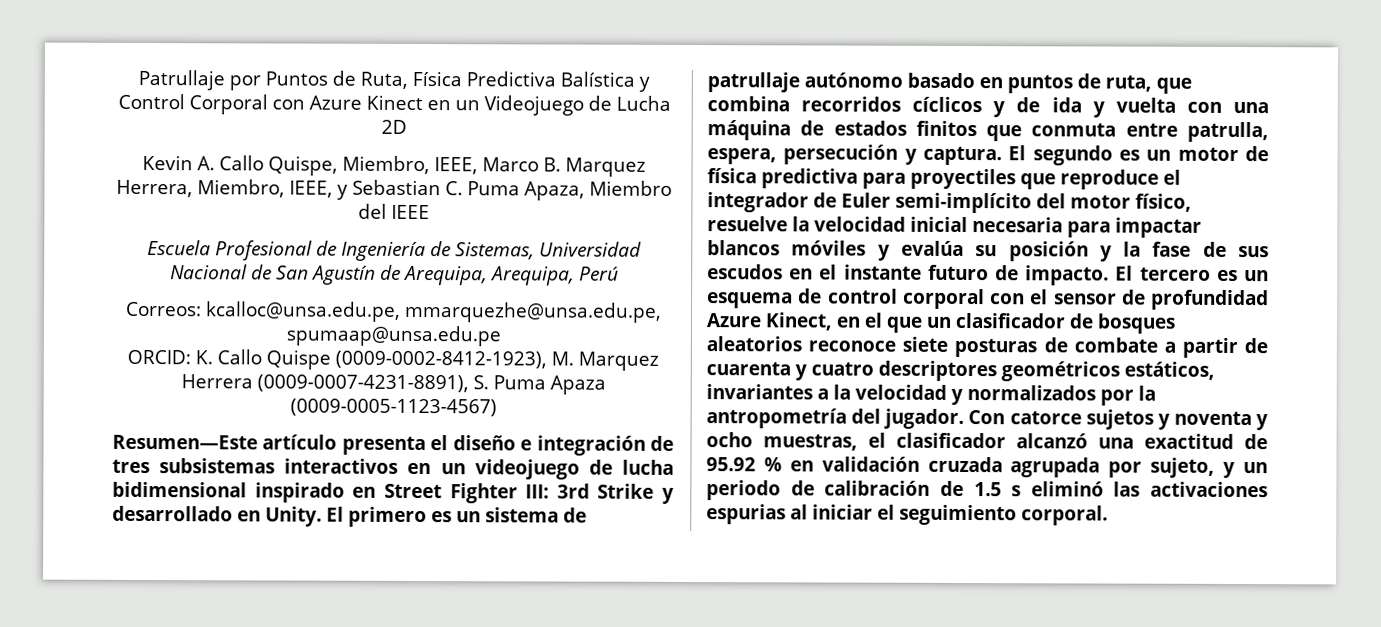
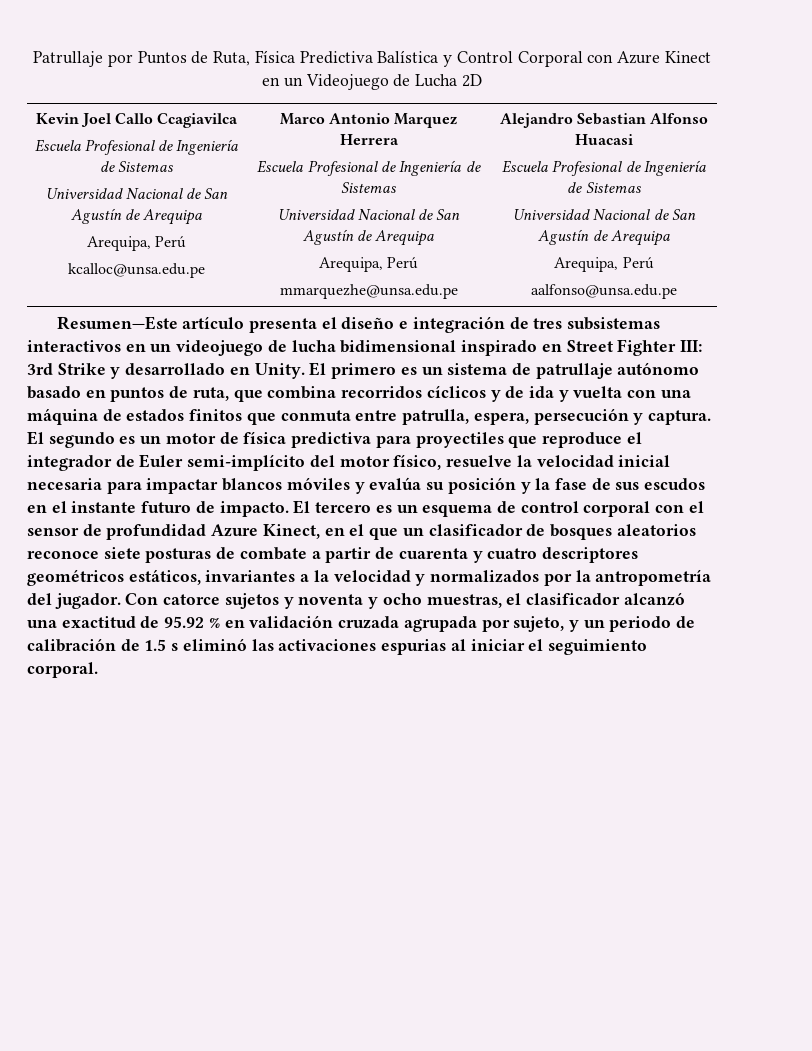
- Kevin A. Callo Quispe, Miembro, IEEE, Marco B. Marquez Herrera, Miembro, IEEE, y Sebastian C. Puma Apaza, Miembro del IEEE
- Escuela Profesional de Ingeniería de Sistemas, Universidad Nacional de San Agustín de Arequipa, Arequipa, Perú
- Correos: kcalloc@unsa.edu.pe, mmarquezhe@unsa.edu.pe, spumaap@unsa.edu.pe
- ORCID: K. Callo Quispe (0009-0002-8412-1923), M. Marquez Herrera (0009-0007-4231-8891), S. Puma Apaza (0009-0005-1123-4567)
+ Kevin Joel Callo Ccagiavilca
+ Escuela Profesional de Ingeniería de Sistemas
+ Universidad Nacional de San Agustín de Arequipa
+ Arequipa, Perú
+ kcalloc@unsa.edu.pe | Marco Antonio Marquez Herrera
+ Escuela Profesional de Ingeniería de Sistemas
+ Universidad Nacional de San Agustín de Arequipa
+ Arequipa, Perú
+ mmarquezhe@unsa.edu.pe | Alejandro Sebastian Alfonso Huacasi
+ Escuela Profesional de Ingeniería de Sistemas
+ Universidad Nacional de San Agustín de Arequipa
+ Arequipa, Perú
+ aalfonso@unsa.edu.pe

